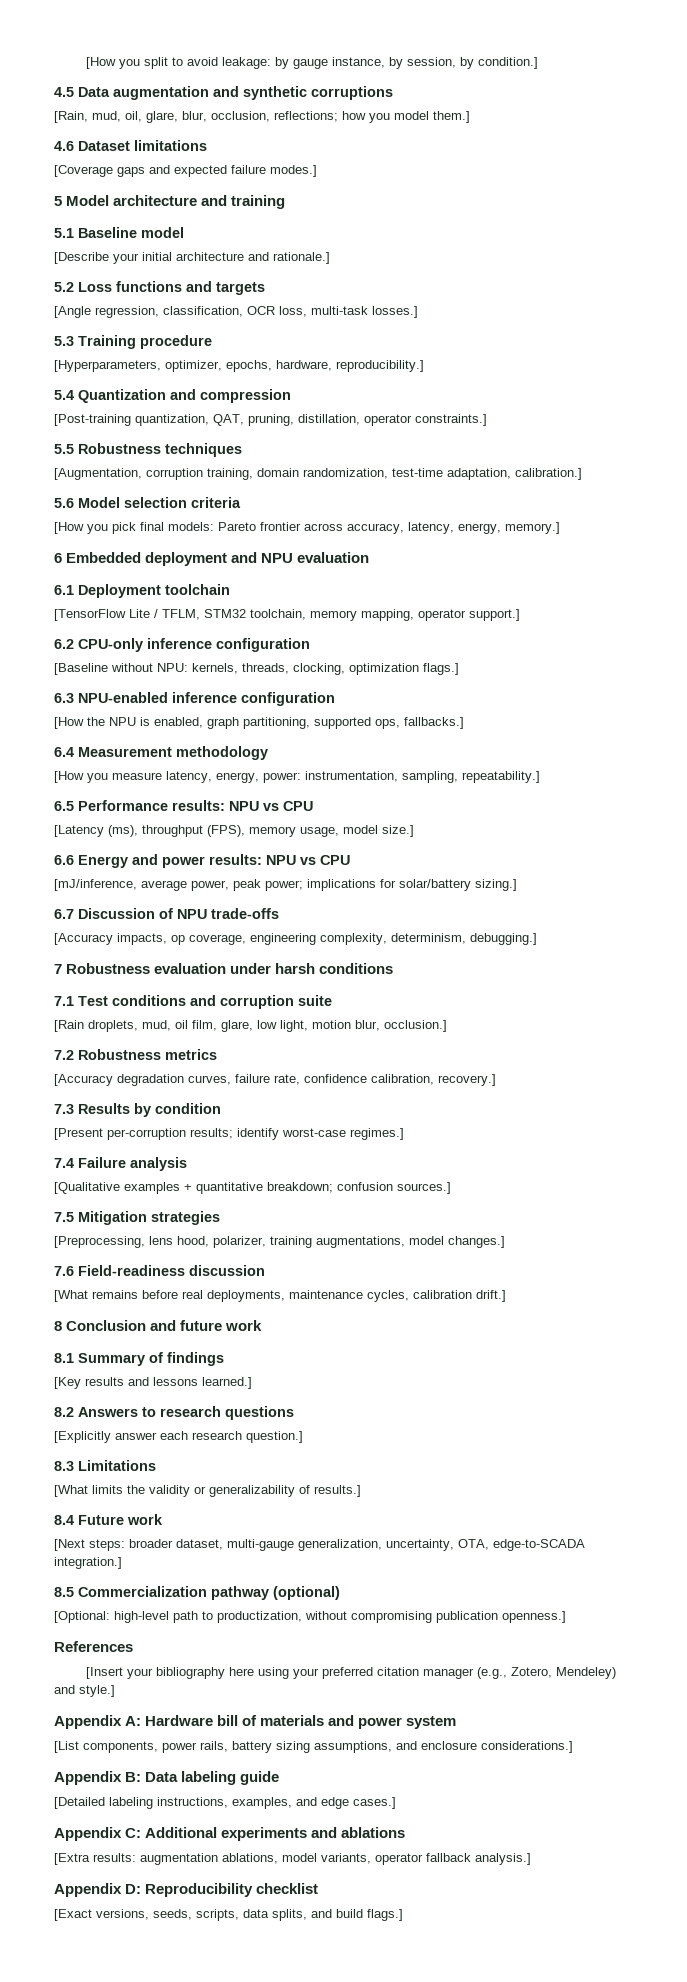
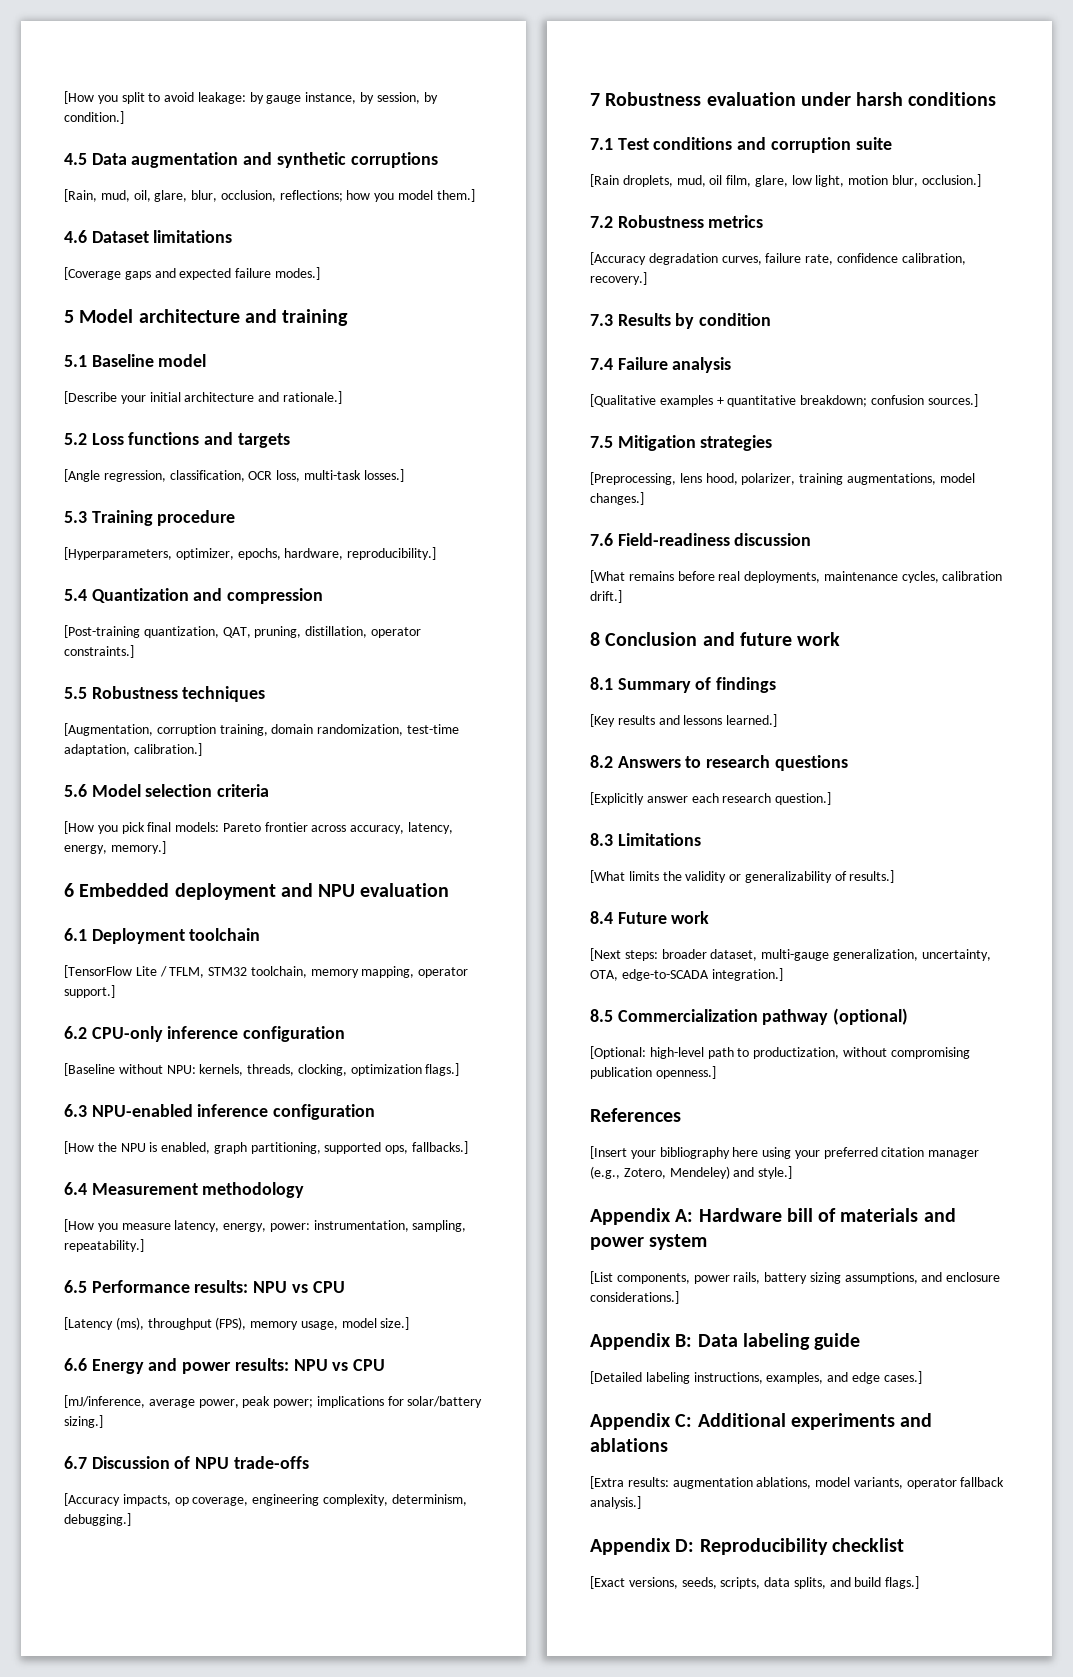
- [Present per-corruption results; identify worst-case regimes.]

